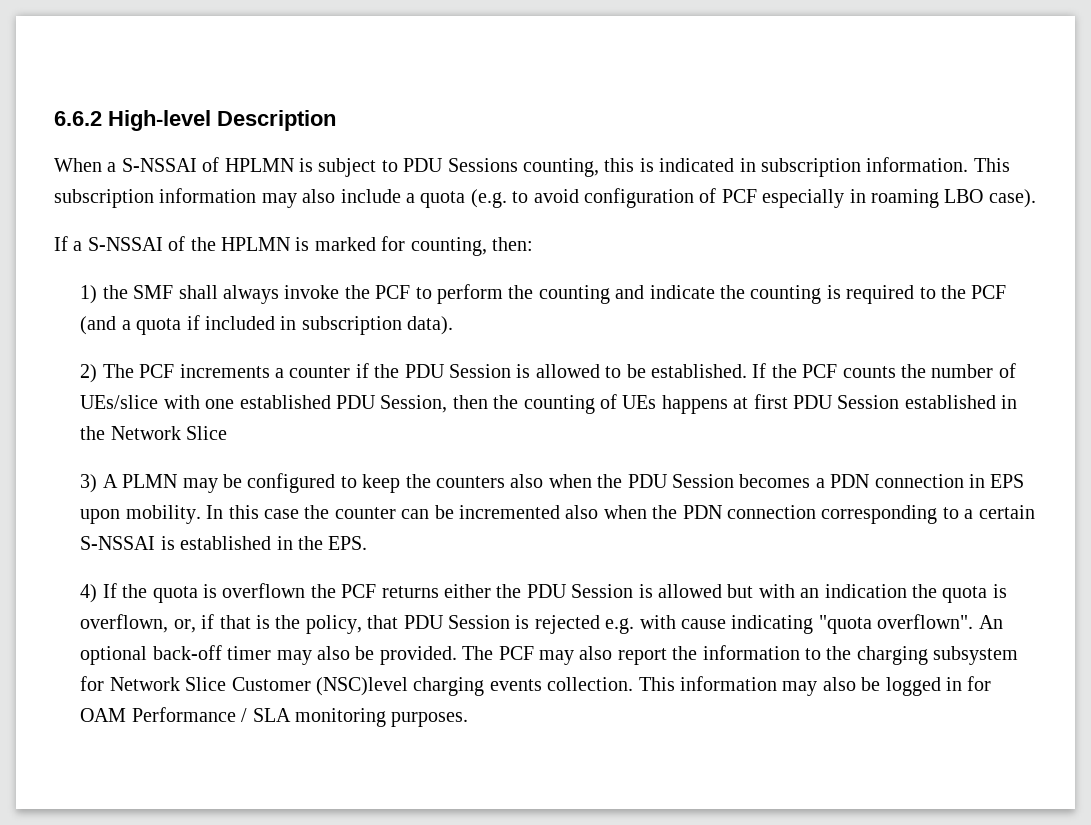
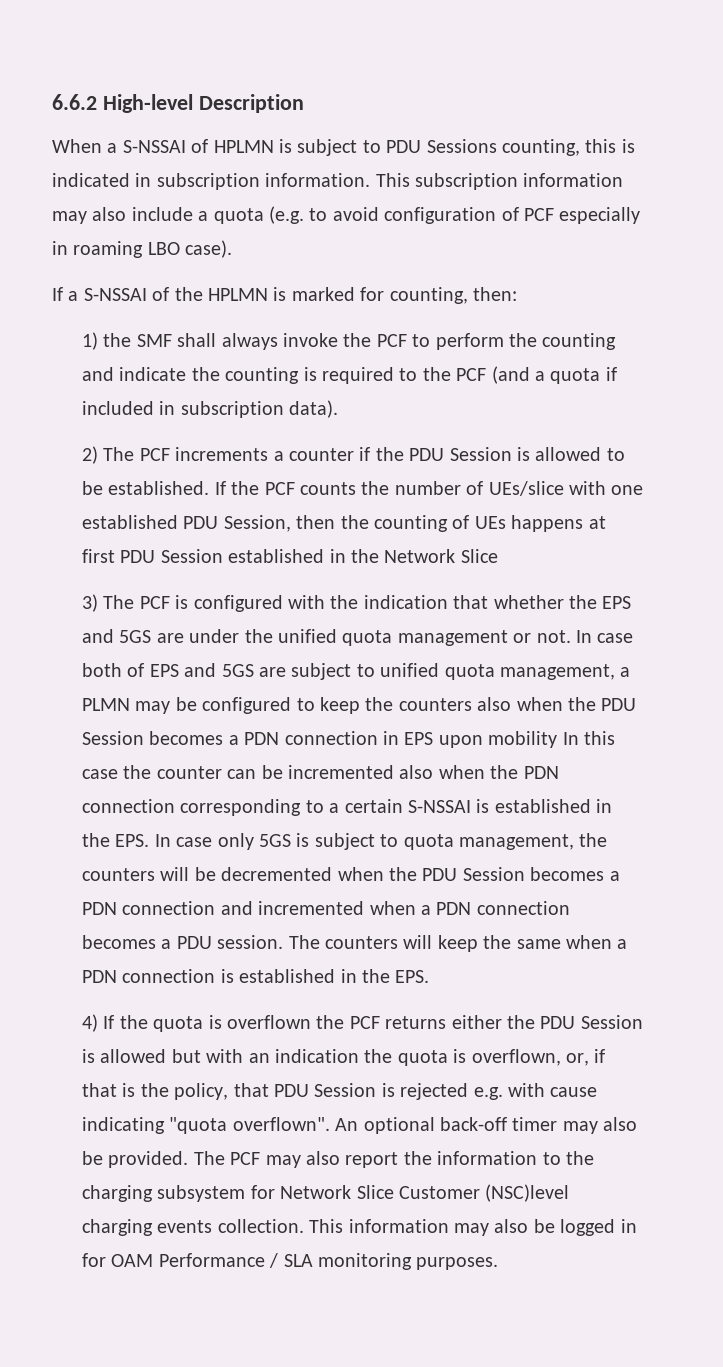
- 3) A PLMN may be configured to keep the counters also when the PDU Session becomes a PDN connection in EPS upon mobility. In this case the counter can be incremented also when the PDN connection corresponding to a certain S-NSSAI is established in the EPS.
+ 3) The PCF is configured with the indication that whether the EPS and 5GS are under the unified quota management or not. In case both of EPS and 5GS are subject to unified quota management, a PLMN may be configured to keep the counters also when the PDU Session becomes a PDN connection in EPS upon mobility In this case the counter can be incremented also when the PDN connection corresponding to a certain S-NSSAI is established in the EPS. In case only 5GS is subject to quota management, the counters will be decremented when the PDU Session becomes a PDN connection and incremented when a PDN connection becomes a PDU session. The counters will keep the same when a PDN connection is established in the EPS.

